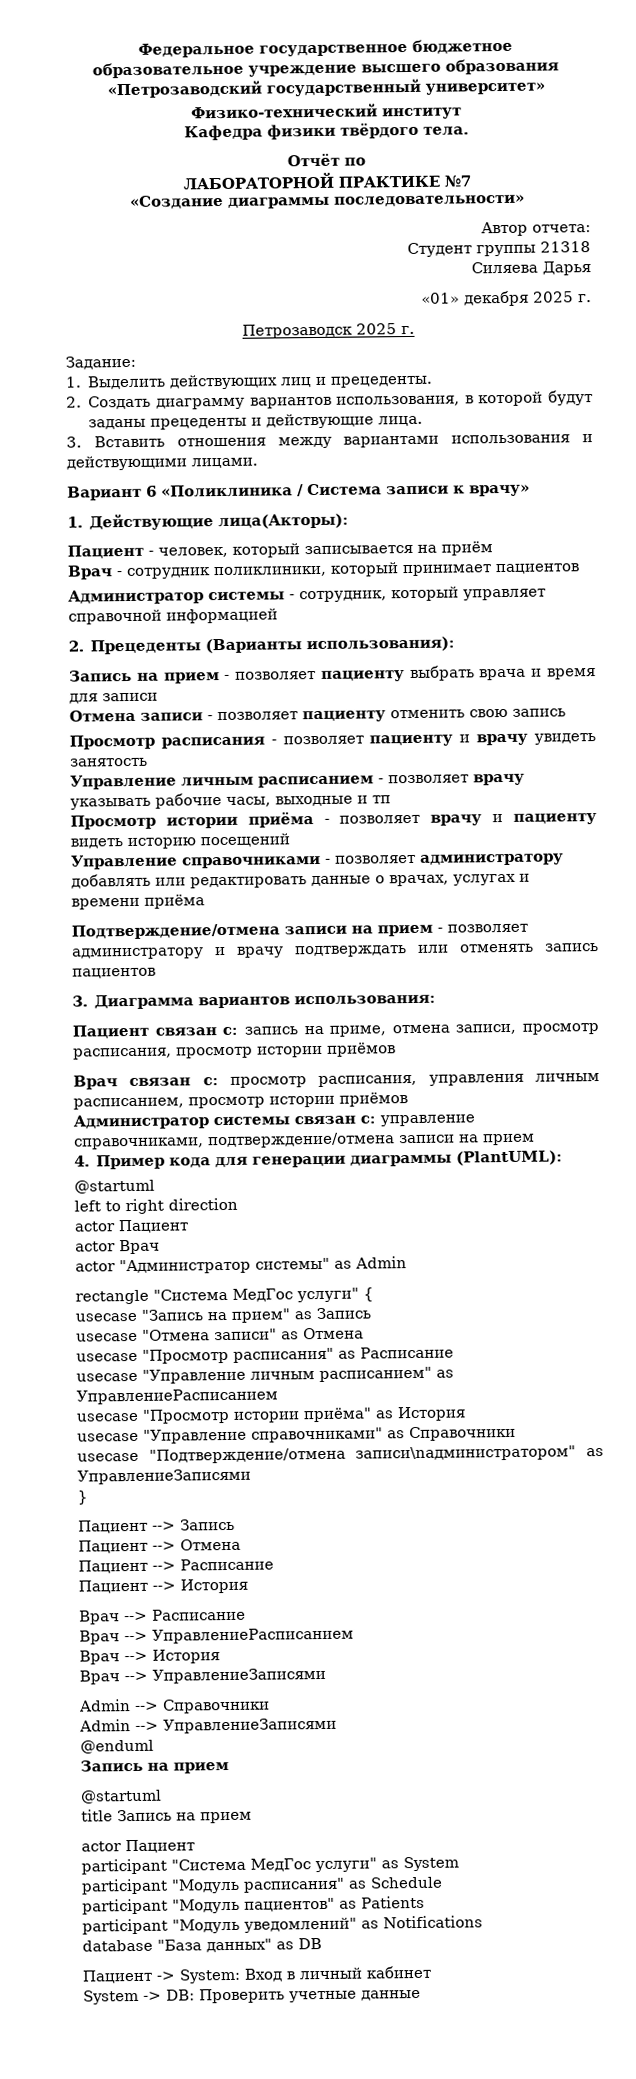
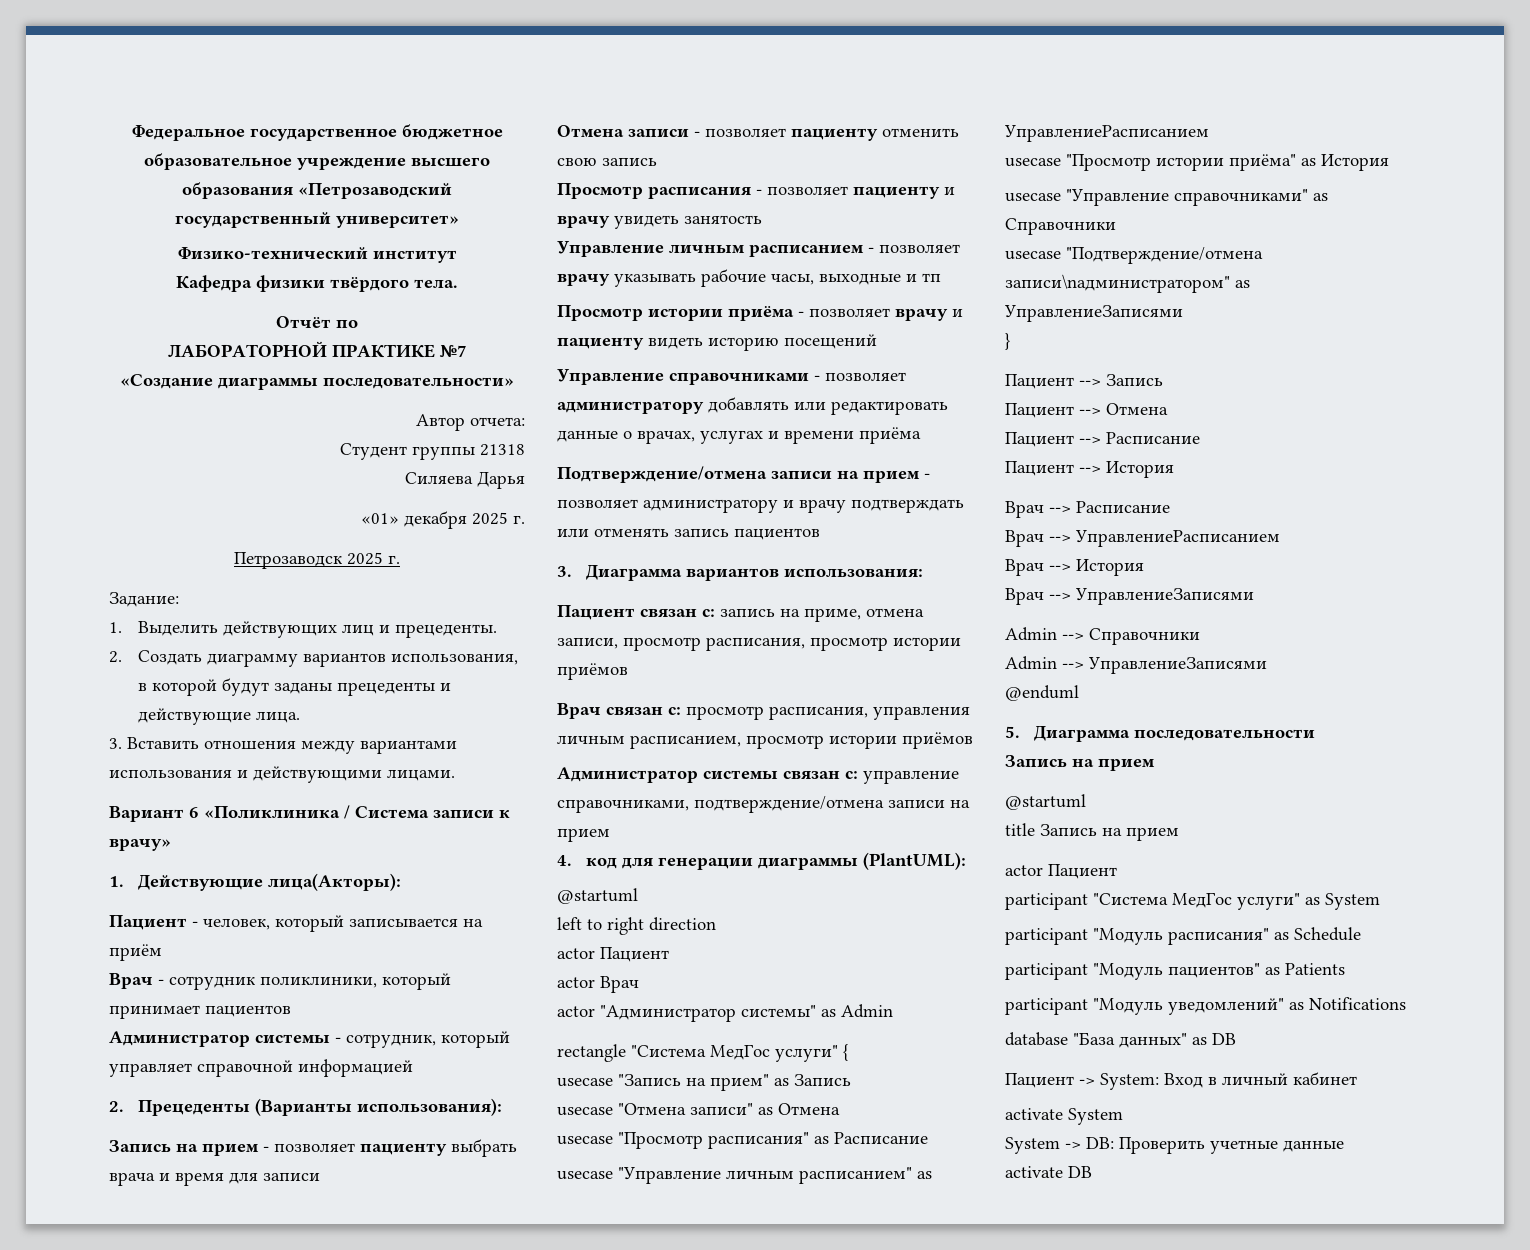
- 4. Пример кода для генерации диаграммы (PlantUML):
+ 4. код для генерации диаграммы (PlantUML):
+ 5. Диаграмма последовательности
+ activate System
+ activate DB

